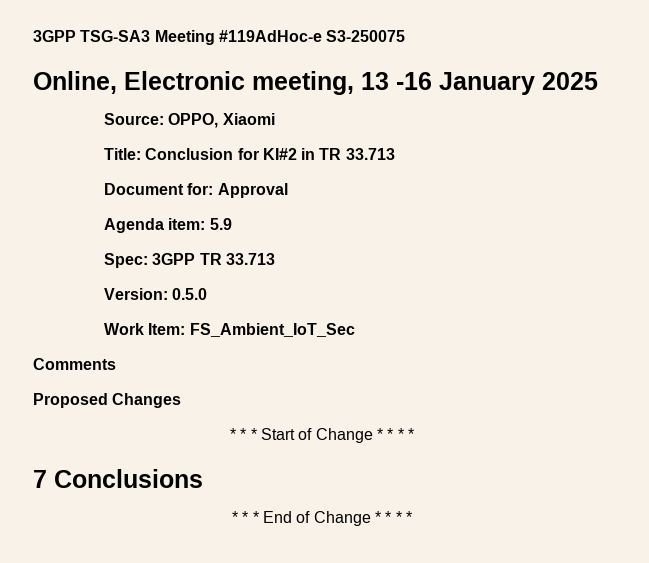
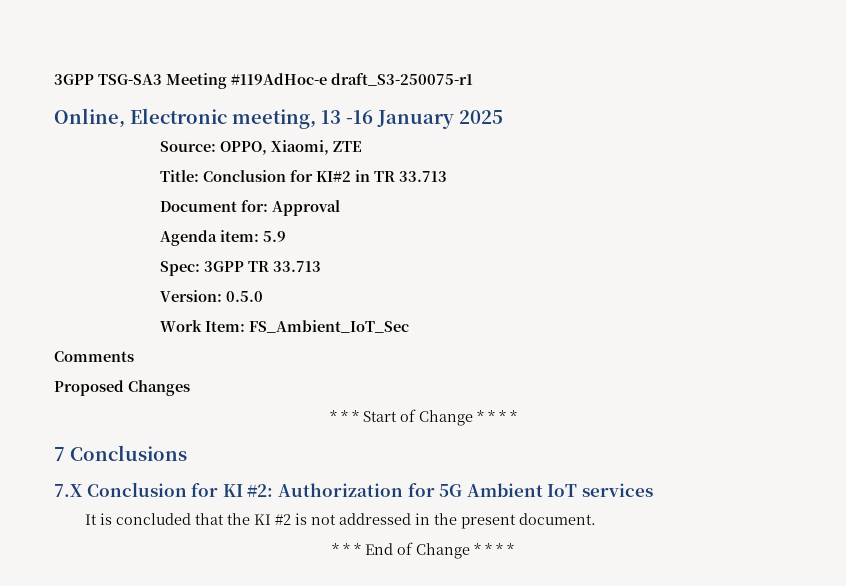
- 3GPP TSG-SA3 Meeting #119AdHoc-e S3-250075
+ 3GPP TSG-SA3 Meeting #119AdHoc-e draft_S3-250075-r1
- Source: OPPO, Xiaomi
+ Source: OPPO, Xiaomi, ZTE
+ 7.X Conclusion for KI #2: Authorization for 5G Ambient IoT services
+ It is concluded that the KI #2 is not addressed in the present document.

